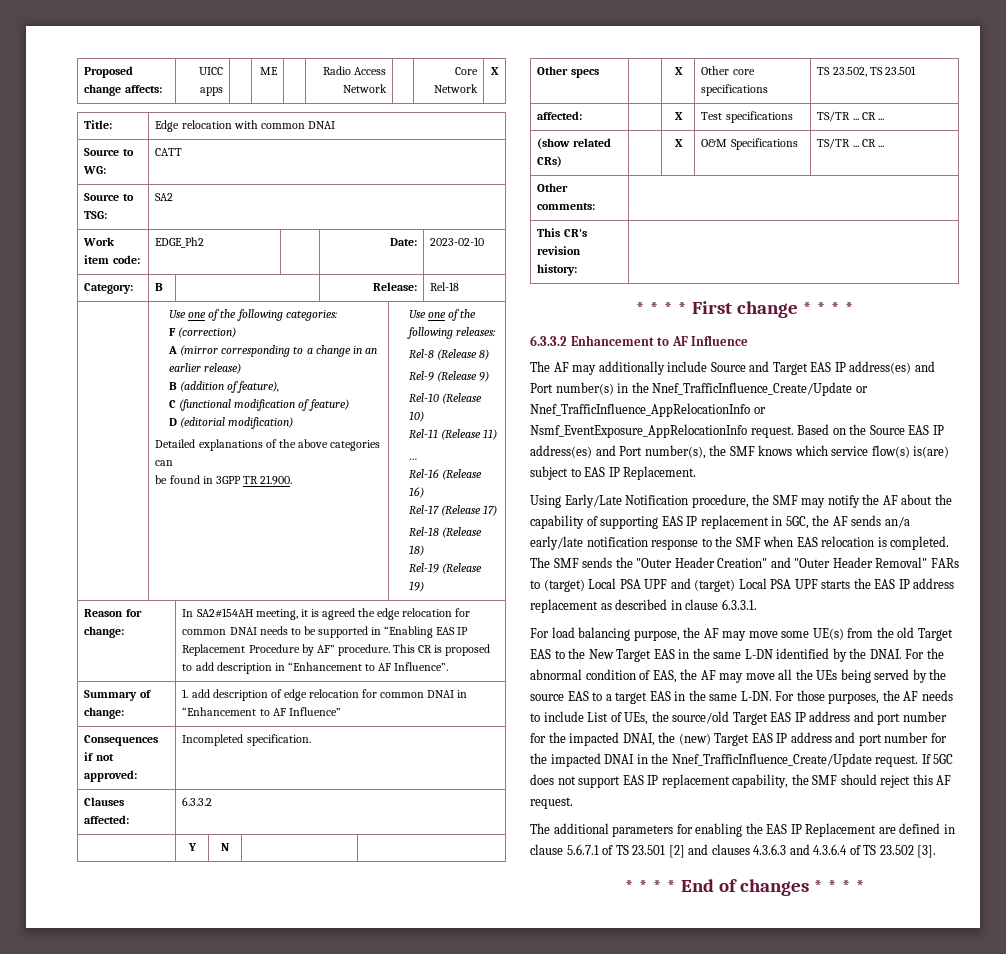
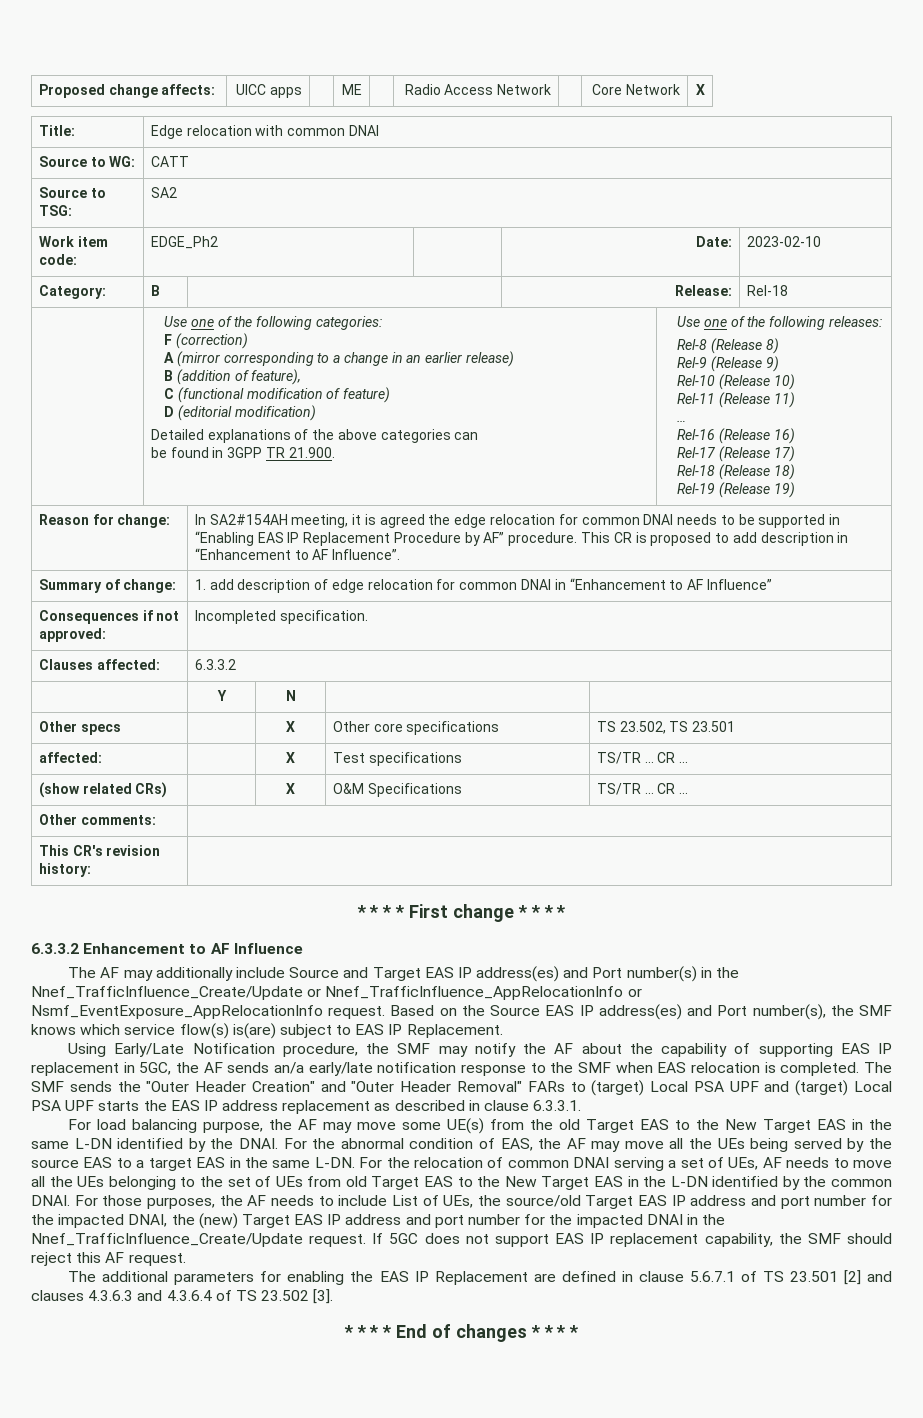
- For those purposes, the AF needs to include List of UEs, the source/old Target EAS IP address and port number for the impacted DNAI, the (new) Target EAS IP address and port number for the impacted DNAI in the Nnef_TrafficInfluence_Create/Update request.
+ For the relocation of common DNAI serving a set of UEs, AF needs to move all the UEs belonging to the set of UEs from old Target EAS to the New Target EAS in the L-DN identified by the common DNAI. For those purposes, the AF needs to include List of UEs, the source/old Target EAS IP address and port number for the impacted DNAI, the (new) Target EAS IP address and port number for the impacted DNAI in the Nnef_TrafficInfluence_Create/Update request.

